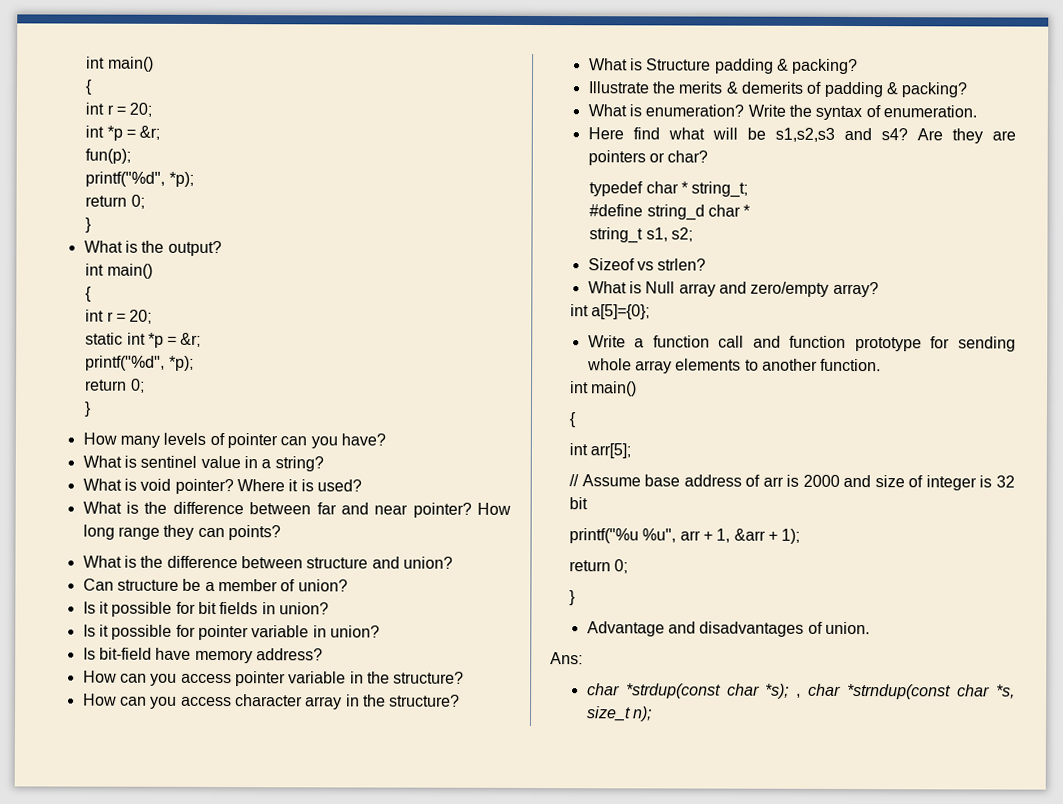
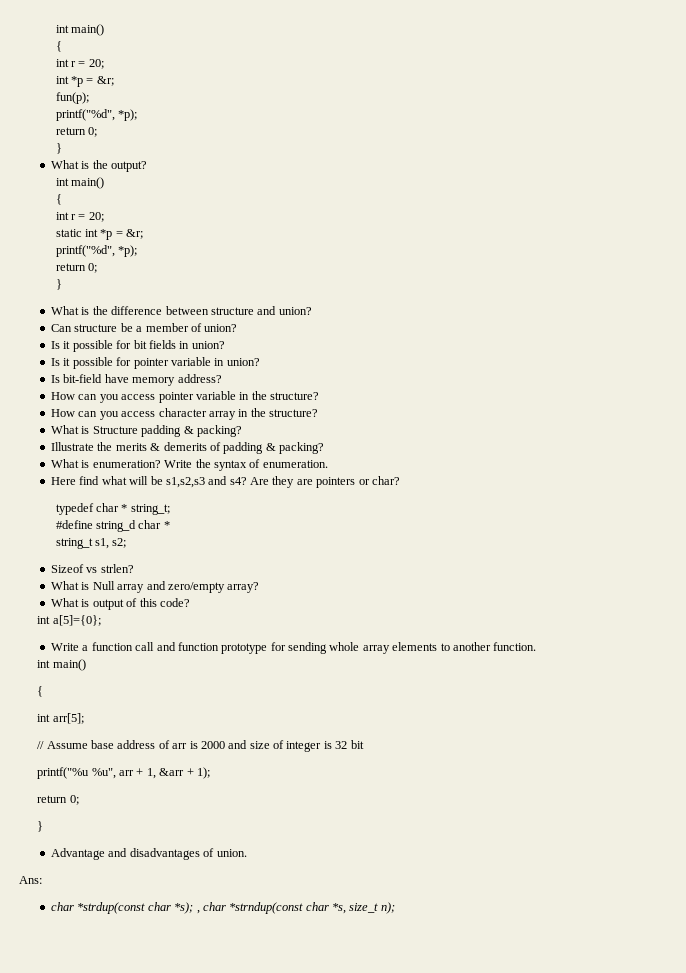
- How many levels of pointer can you have?
- What is sentinel value in a string?
- What is void pointer? Where it is used?
- What is the difference between far and near pointer? How long range they can points?
+ What is output of this code?

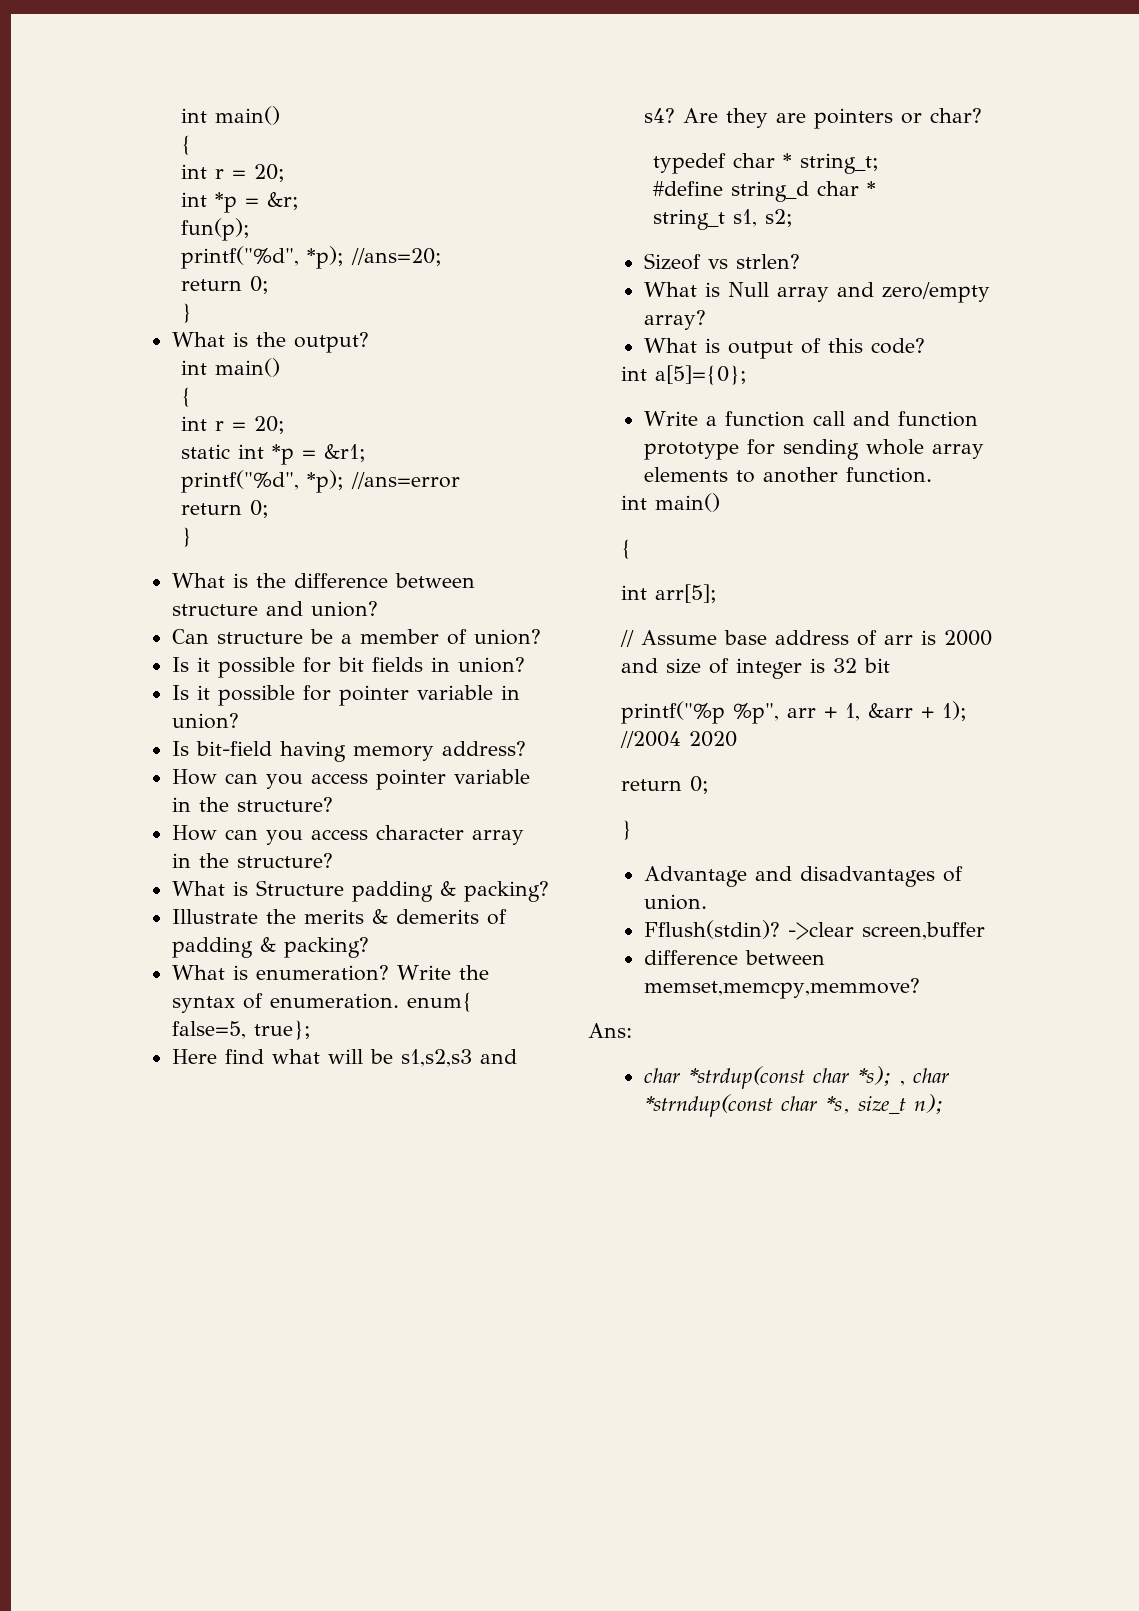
  fun(p);
- printf("%d", *p);
+ printf("%d", *p); //ans=20;
- static int *p = &r;
- printf("%d", *p);
+ static int *p = &r1;
+ printf("%d", *p); //ans=error
- Is bit-field have memory address?
+ Is bit-field having memory address?
- Write the syntax of enumeration.
+ Write the syntax of enumeration. enum{ false=5, true};
- printf("%u %u", arr + 1, &arr + 1);
+ printf("%p %p", arr + 1, &arr + 1); //2004 2020
+ Fflush(stdin)? ->clear screen,buffer
+ difference between memset,memcpy,memmove?

